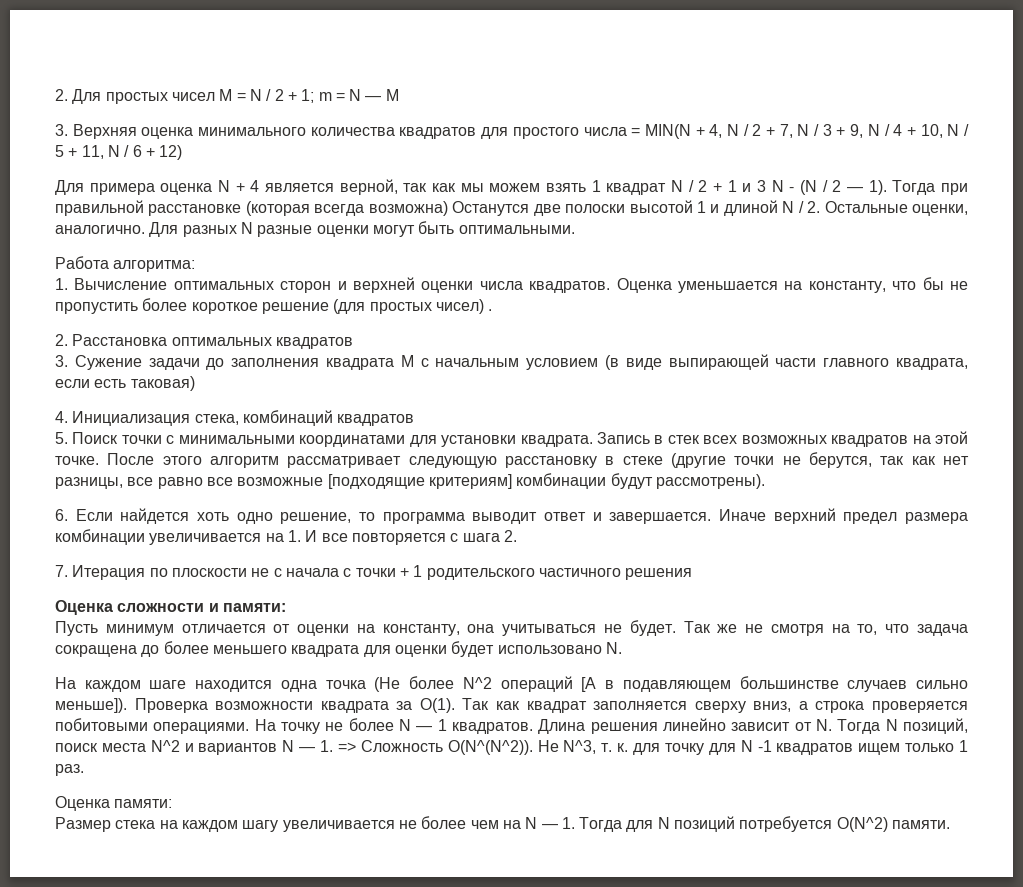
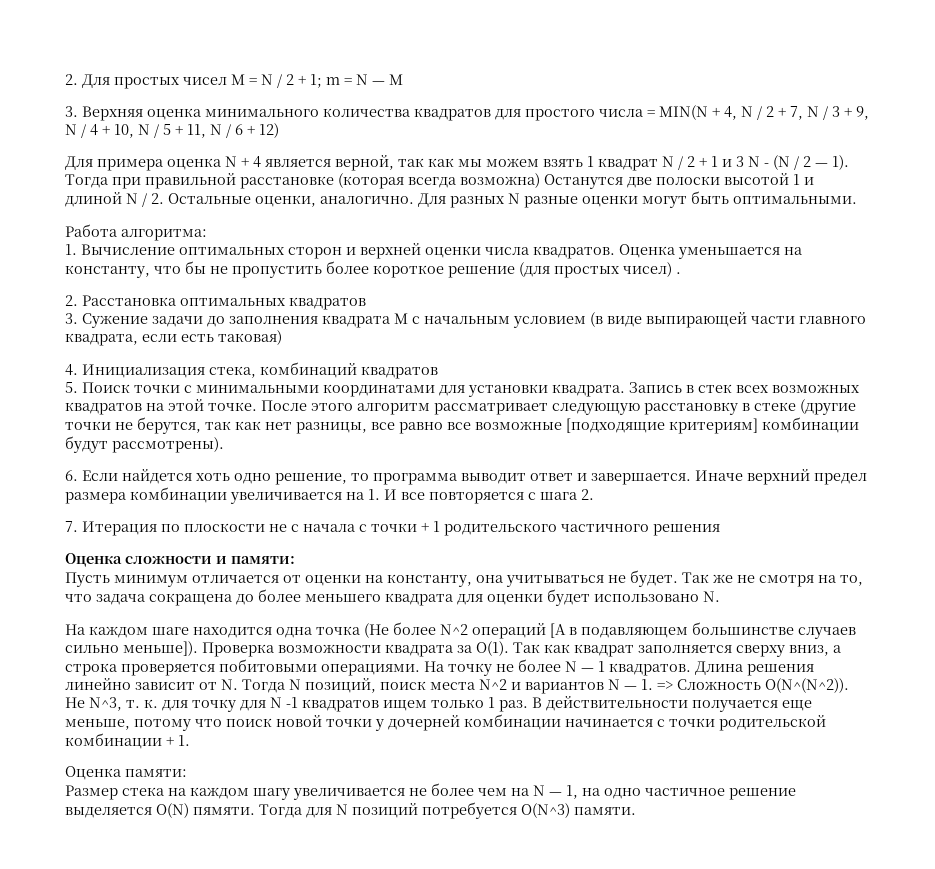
+ В действительности получается еще меньше, потому что поиск новой точки у дочерней комбинации начинается с точки родительской комбинации + 1.
- Размер стека на каждом шагу увеличивается не более чем на N — 1. Тогда для N позиций потребуется O(N^2) памяти.
+ Размер стека на каждом шагу увеличивается не более чем на N — 1, на одно частичное решение выделяется O(N) пямяти. Тогда для N позиций потребуется O(N^3) памяти.

